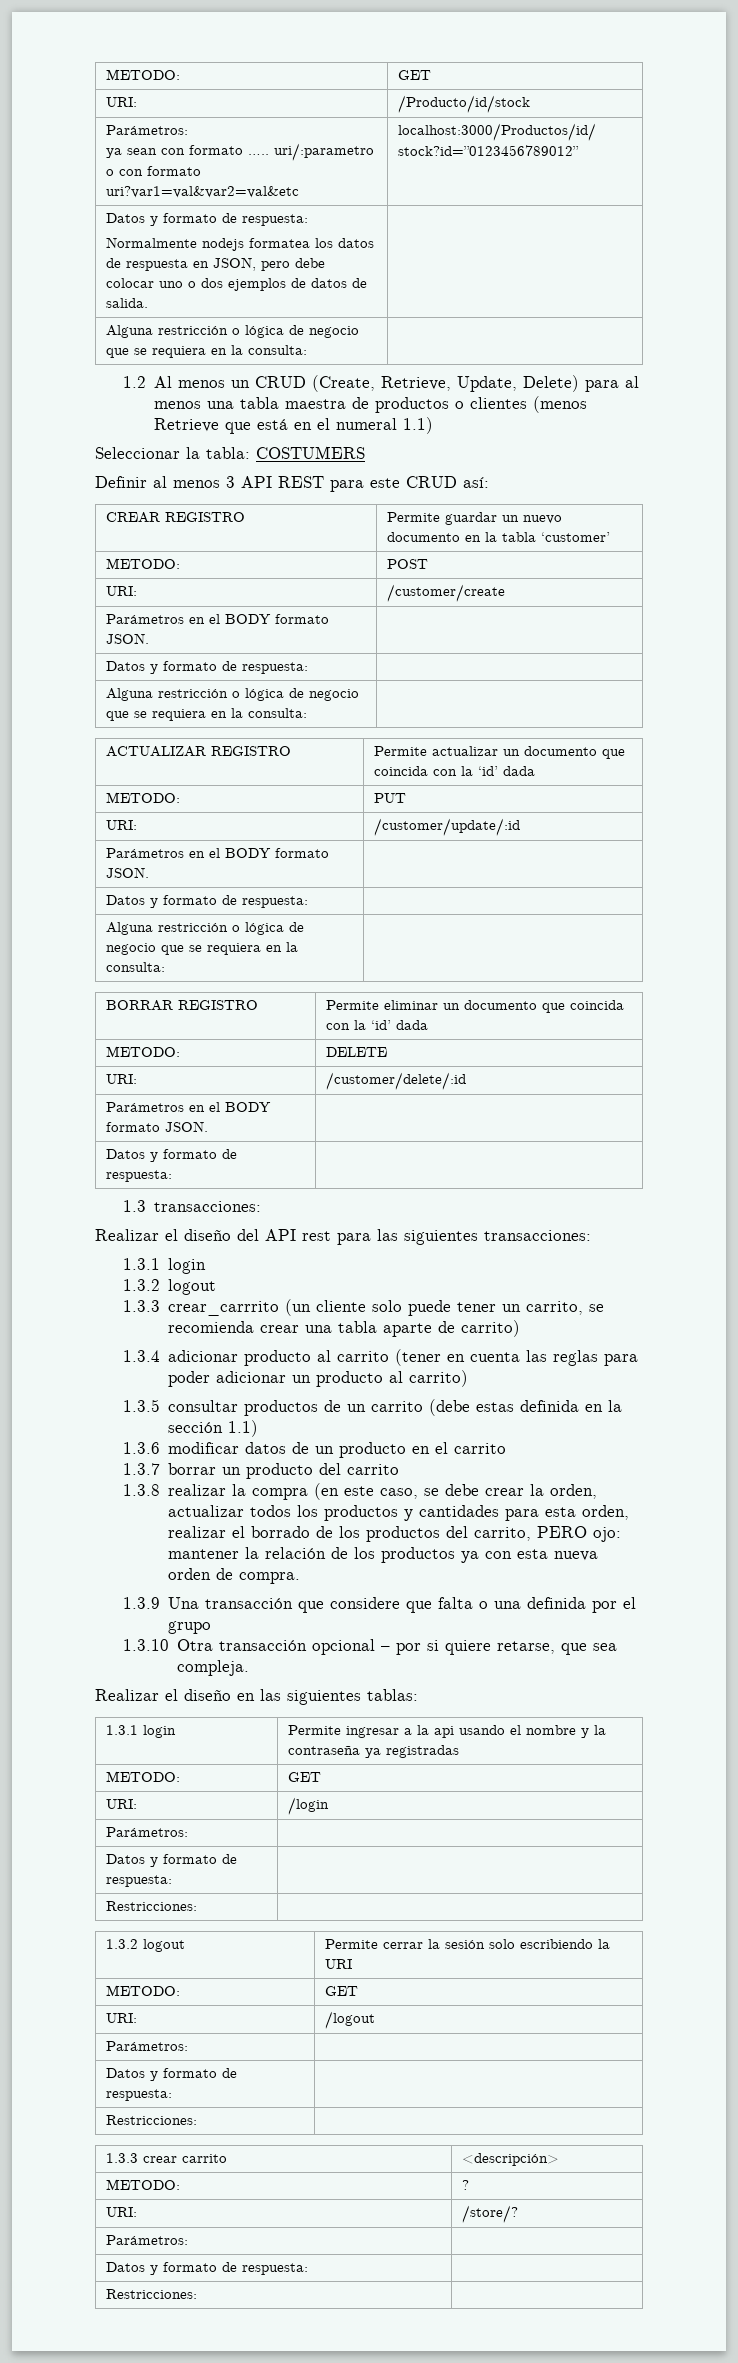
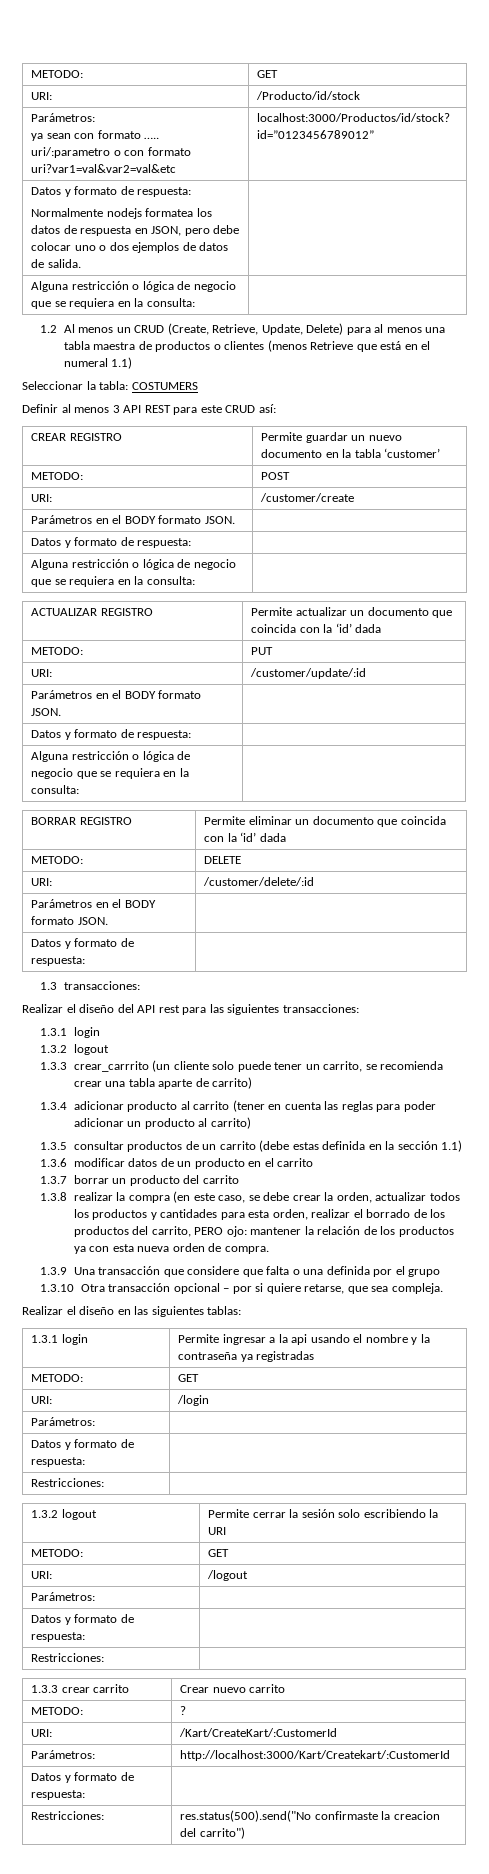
- 1.3.3 crear carrito | <descripción>
+ 1.3.3 crear carrito | Crear nuevo carrito
- URI: | /store/?
- Parámetros: |
+ URI: | /Kart/CreateKart/:CustomerId
+ Parámetros: | http://localhost:3000/Kart/Createkart/:CustomerId
  Datos y formato de respuesta: |
- Restricciones: |
+ Restricciones: | res.status(500).send("No confirmaste la creacion del carrito")

